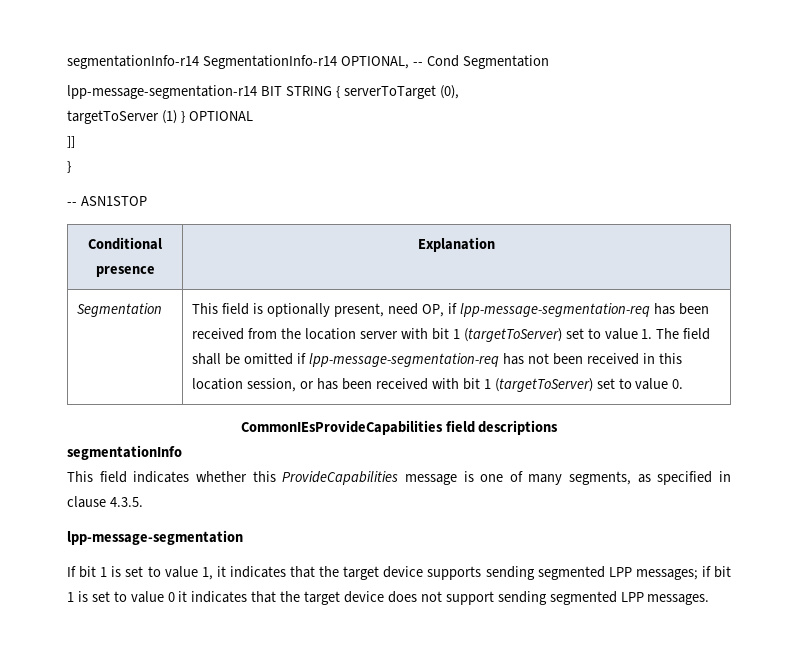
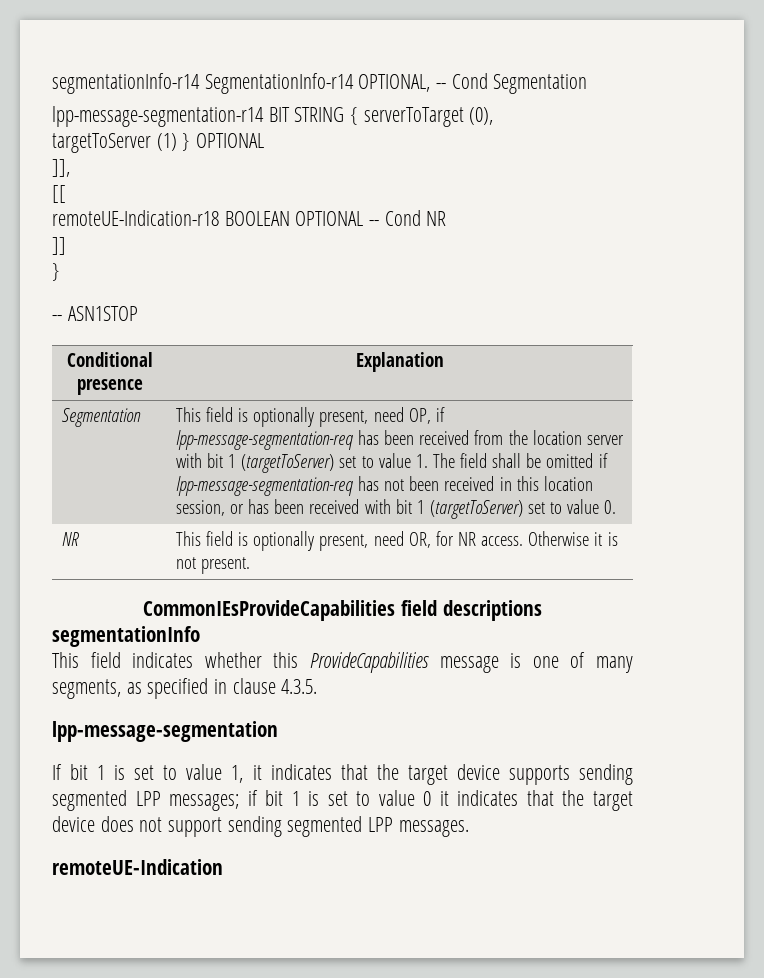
+ ]],
+ [[
+ remoteUE-Indication-r18 BOOLEAN OPTIONAL -- Cond NR
+ NR | This field is optionally present, need OR, for NR access. Otherwise it is not present.
+ remoteUE-Indication

